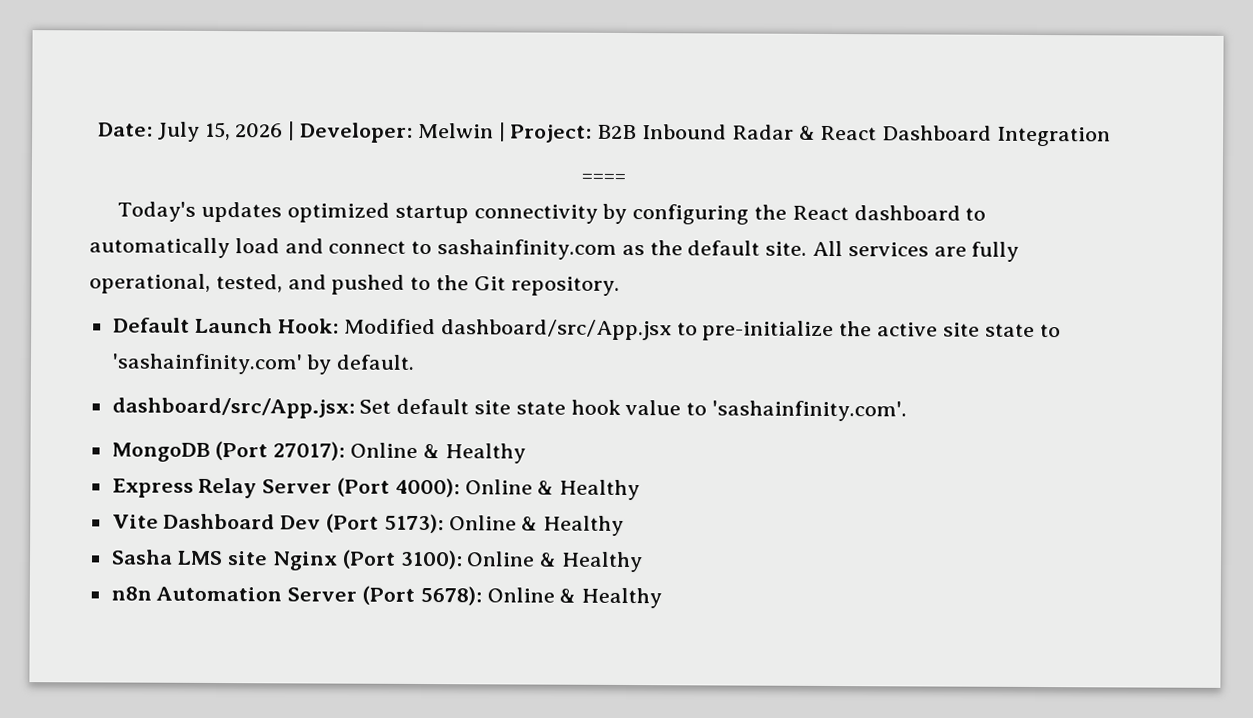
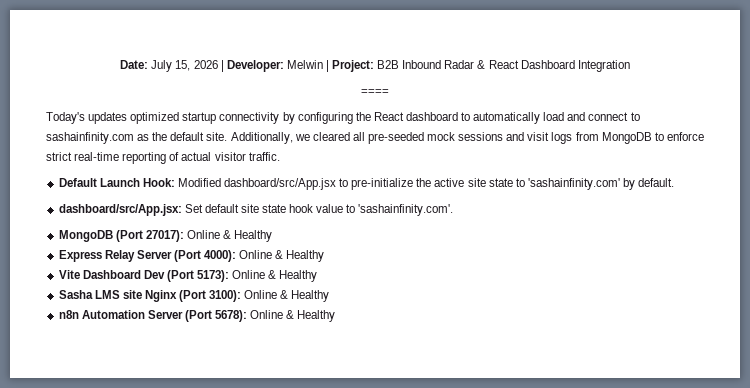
- All services are fully operational, tested, and pushed to the Git repository.
+ Additionally, we cleared all pre-seeded mock sessions and visit logs from MongoDB to enforce strict real-time reporting of actual visitor traffic.

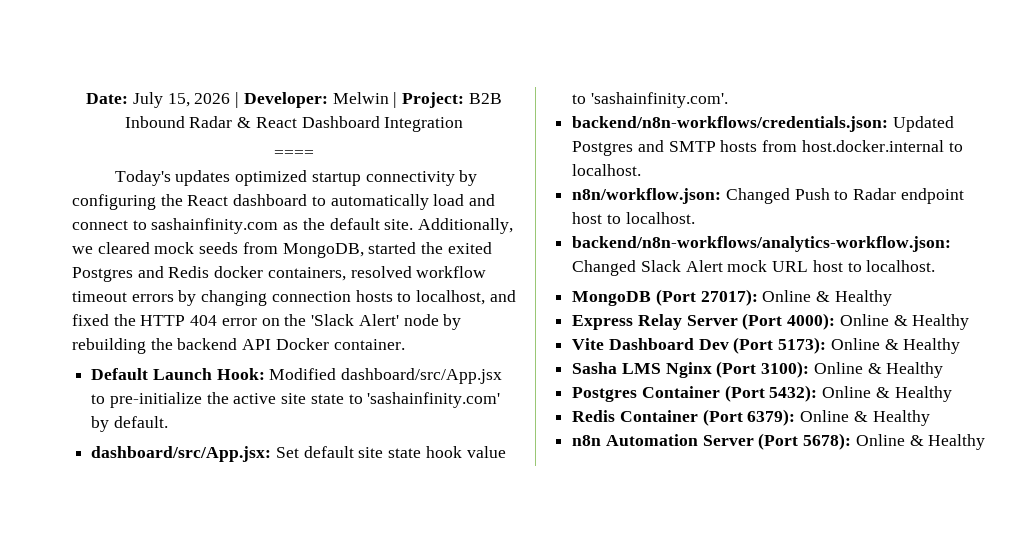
- Additionally, we cleared all pre-seeded mock sessions and visit logs from MongoDB to enforce strict real-time reporting of actual visitor traffic.
+ Additionally, we cleared mock seeds from MongoDB, started the exited Postgres and Redis docker containers, resolved workflow timeout errors by changing connection hosts to localhost, and fixed the HTTP 404 error on the 'Slack Alert' node by rebuilding the backend API Docker container.
+ backend/n8n-workflows/credentials.json: Updated Postgres and SMTP hosts from host.docker.internal to localhost.
+ n8n/workflow.json: Changed Push to Radar endpoint host to localhost.
+ backend/n8n-workflows/analytics-workflow.json: Changed Slack Alert mock URL host to localhost.
- Sasha LMS site Nginx (Port 3100): Online & Healthy
+ Sasha LMS Nginx (Port 3100): Online & Healthy
+ Postgres Container (Port 5432): Online & Healthy
+ Redis Container (Port 6379): Online & Healthy

